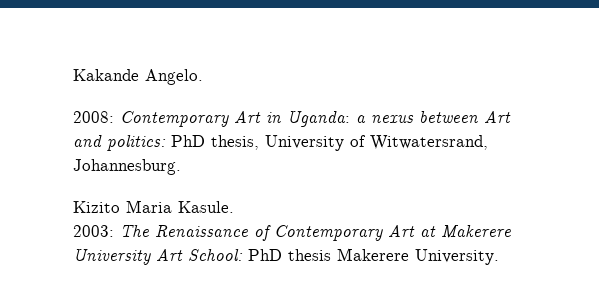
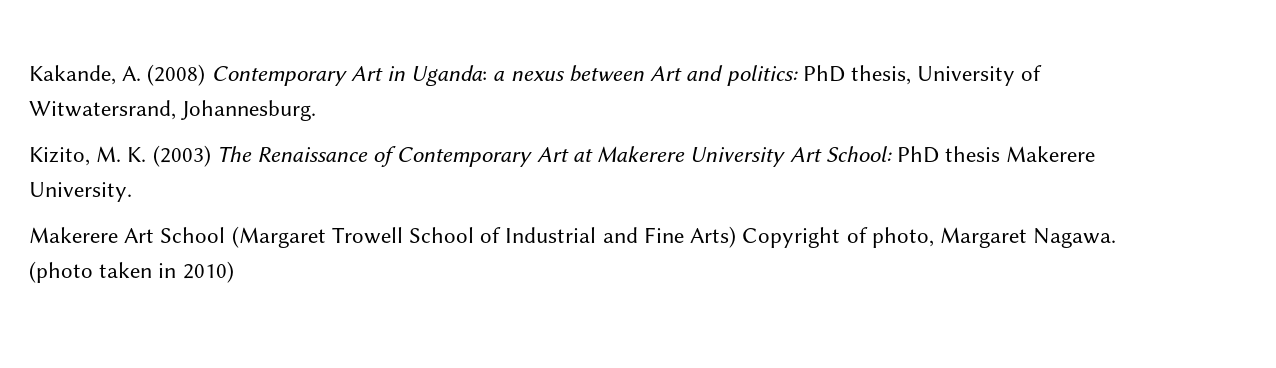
- Kakande Angelo.
- 2008: Contemporary Art in Uganda: a nexus between Art and politics: PhD thesis, University of Witwatersrand, Johannesburg.
+ Kakande, A. (2008) Contemporary Art in Uganda: a nexus between Art and politics: PhD thesis, University of Witwatersrand, Johannesburg.
- Kizito Maria Kasule.
- 2003: The Renaissance of Contemporary Art at Makerere University Art School: PhD thesis Makerere University.
+ Kizito, M. K. (2003) The Renaissance of Contemporary Art at Makerere University Art School: PhD thesis Makerere University.
+ Makerere Art School (Margaret Trowell School of Industrial and Fine Arts) Copyright of photo, Margaret Nagawa. (photo taken in 2010)

